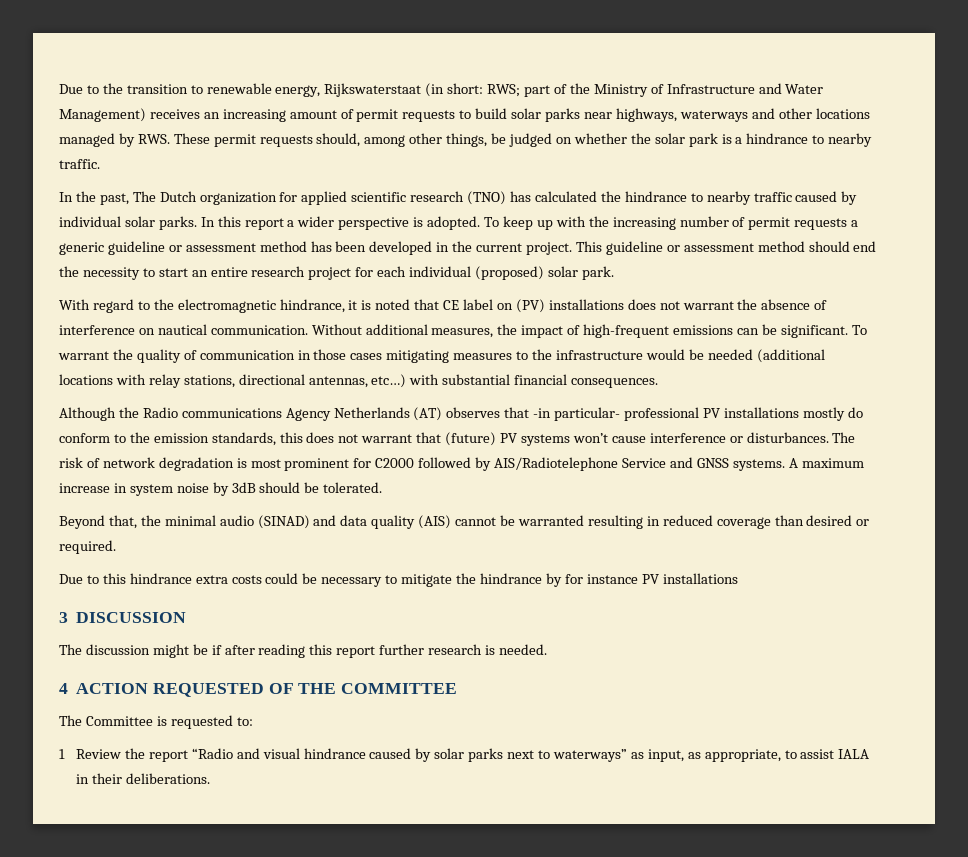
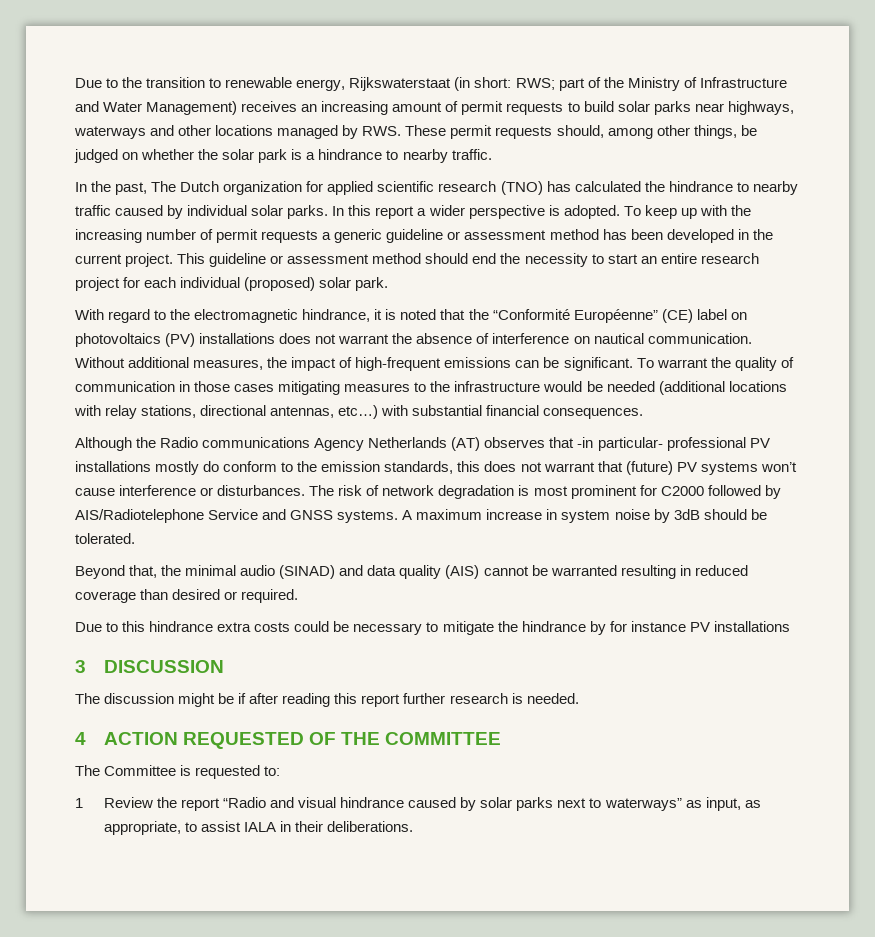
- With regard to the electromagnetic hindrance, it is noted that CE label on (PV) installations does not warrant the absence of interference on nautical communication.
+ With regard to the electromagnetic hindrance, it is noted that the “Conformité Européenne” (CE) label on photovoltaics (PV) installations does not warrant the absence of interference on nautical communication.

